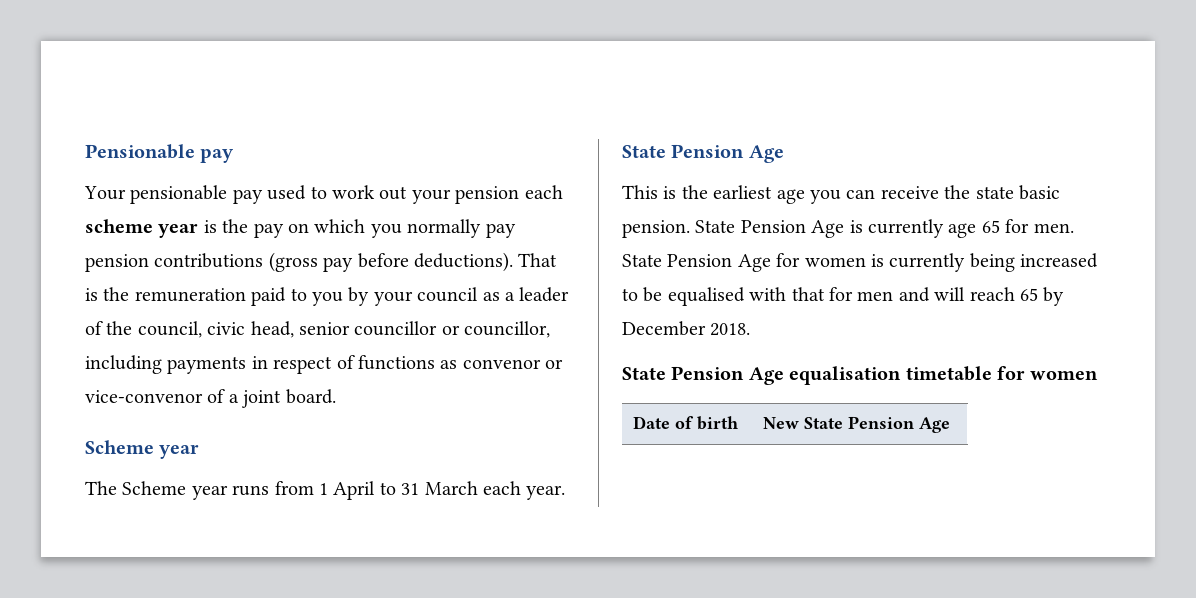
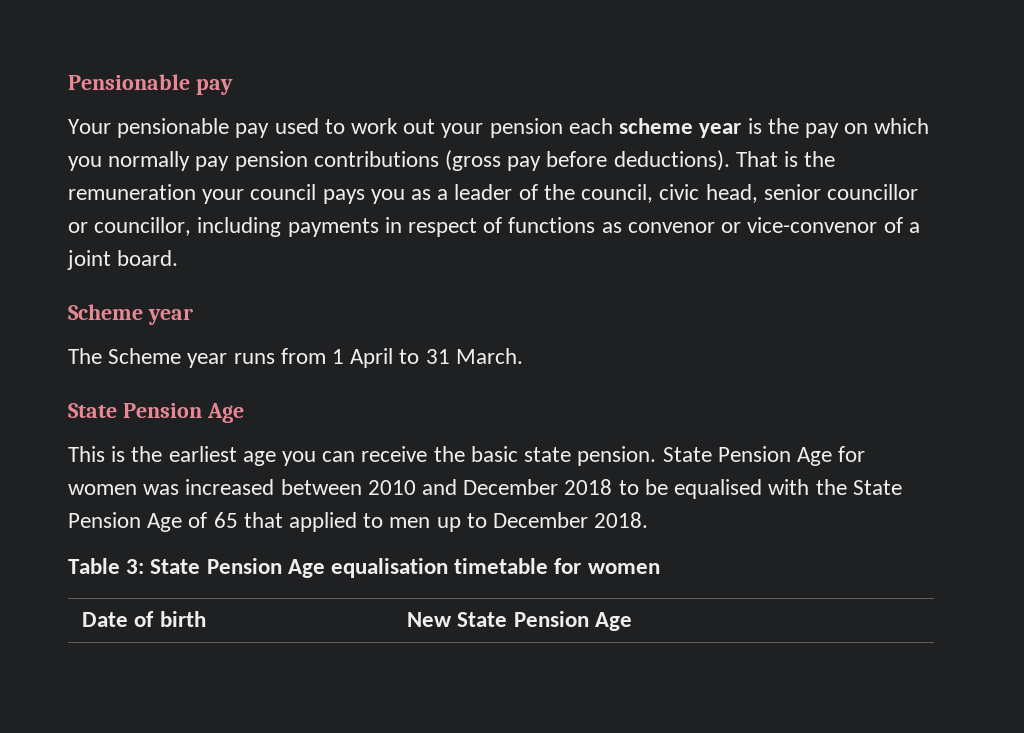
- That is the remuneration paid to you by your council as a leader of the council, civic head, senior councillor or councillor, including payments in respect of functions as convenor or vice-convenor of a joint board.
+ That is the remuneration your council pays you as a leader of the council, civic head, senior councillor or councillor, including payments in respect of functions as convenor or vice-convenor of a joint board.
- The Scheme year runs from 1 April to 31 March each year.
+ The Scheme year runs from 1 April to 31 March.
- This is the earliest age you can receive the state basic pension.
+ This is the earliest age you can receive the basic state pension.
- State Pension Age is currently age 65 for men. State Pension Age for women is currently being increased to be equalised with that for men and will reach 65 by December 2018.
+ State Pension Age for women was increased between 2010 and December 2018 to be equalised with the State Pension Age of 65 that applied to men up to December 2018.
- State Pension Age equalisation timetable for women
+ Table 3: State Pension Age equalisation timetable for women

